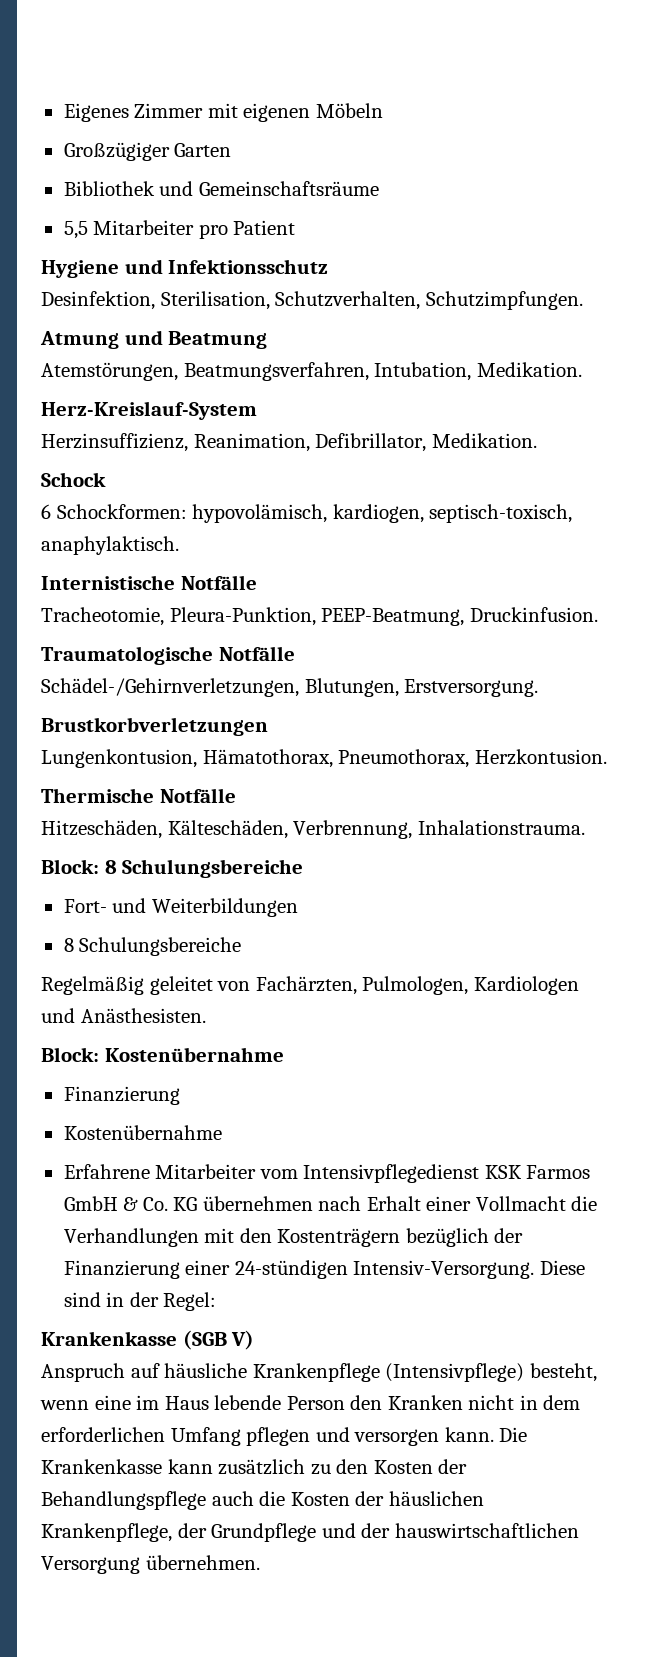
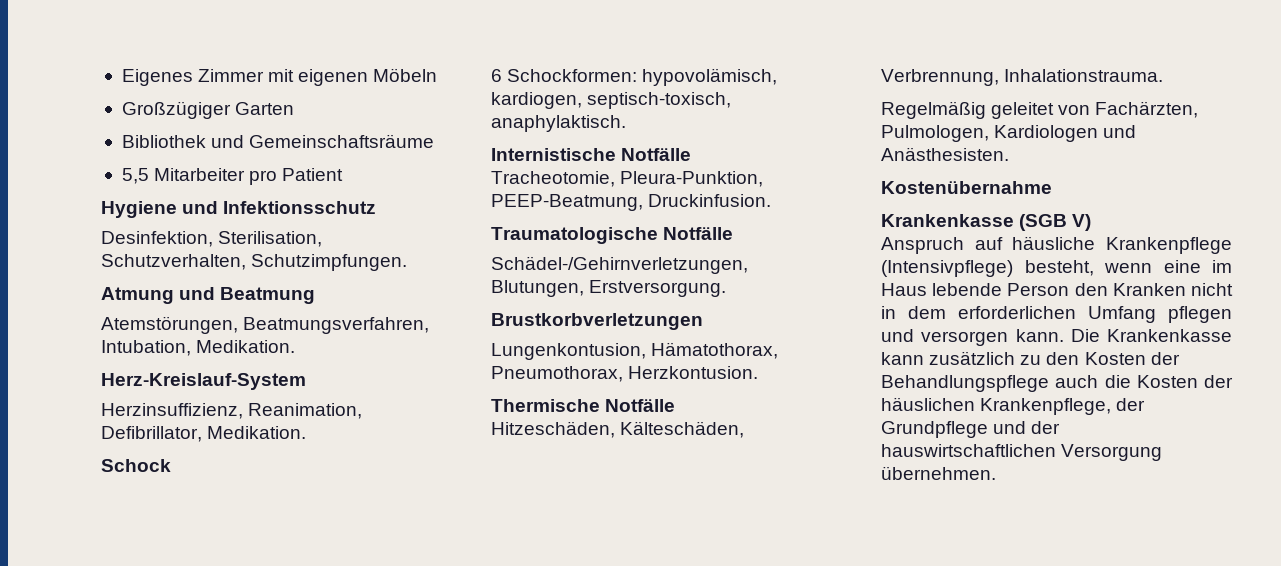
- Block: 8 Schulungsbereiche
- Fort- und Weiterbildungen
- 8 Schulungsbereiche
- Block: Kostenübernahme
- Finanzierung
  Kostenübernahme
- Erfahrene Mitarbeiter vom Intensivpflegedienst KSK Farmos GmbH & Co. KG übernehmen nach Erhalt einer Vollmacht die Verhandlungen mit den Kostenträgern bezüglich der Finanzierung einer 24-stündigen Intensiv-Versorgung. Diese sind in der Regel:

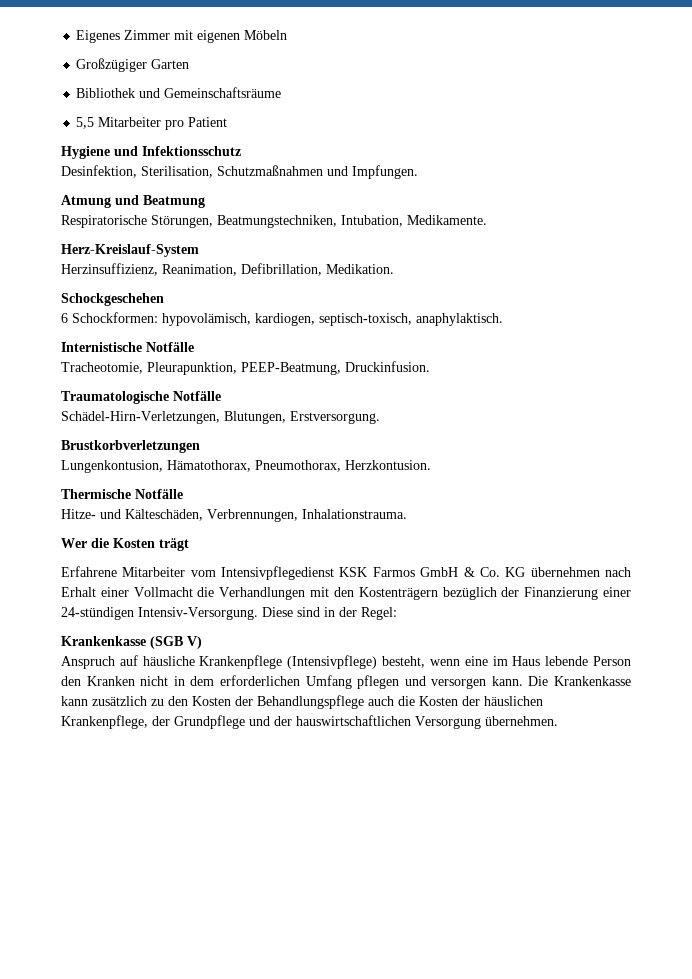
- Desinfektion, Sterilisation, Schutzverhalten, Schutzimpfungen.
+ Desinfektion, Sterilisation, Schutzmaßnahmen und Impfungen.
- Atemstörungen, Beatmungsverfahren, Intubation, Medikation.
+ Respiratorische Störungen, Beatmungstechniken, Intubation, Medikamente.
- Herzinsuffizienz, Reanimation, Defibrillator, Medikation.
- Schock
+ Herzinsuffizienz, Reanimation, Defibrillation, Medikation.
+ Schockgeschehen
- Tracheotomie, Pleura-Punktion, PEEP-Beatmung, Druckinfusion.
+ Tracheotomie, Pleurapunktion, PEEP-Beatmung, Druckinfusion.
- Schädel-/Gehirnverletzungen, Blutungen, Erstversorgung.
+ Schädel-Hirn-Verletzungen, Blutungen, Erstversorgung.
- Hitzeschäden, Kälteschäden, Verbrennung, Inhalationstrauma.
- Regelmäßig geleitet von Fachärzten, Pulmologen, Kardiologen und Anästhesisten.
- Kostenübernahme
+ Hitze- und Kälteschäden, Verbrennungen, Inhalationstrauma.
+ Wer die Kosten trägt
+ Erfahrene Mitarbeiter vom Intensivpflegedienst KSK Farmos GmbH & Co. KG übernehmen nach Erhalt einer Vollmacht die Verhandlungen mit den Kostenträgern bezüglich der Finanzierung einer 24-stündigen Intensiv-Versorgung. Diese sind in der Regel:

